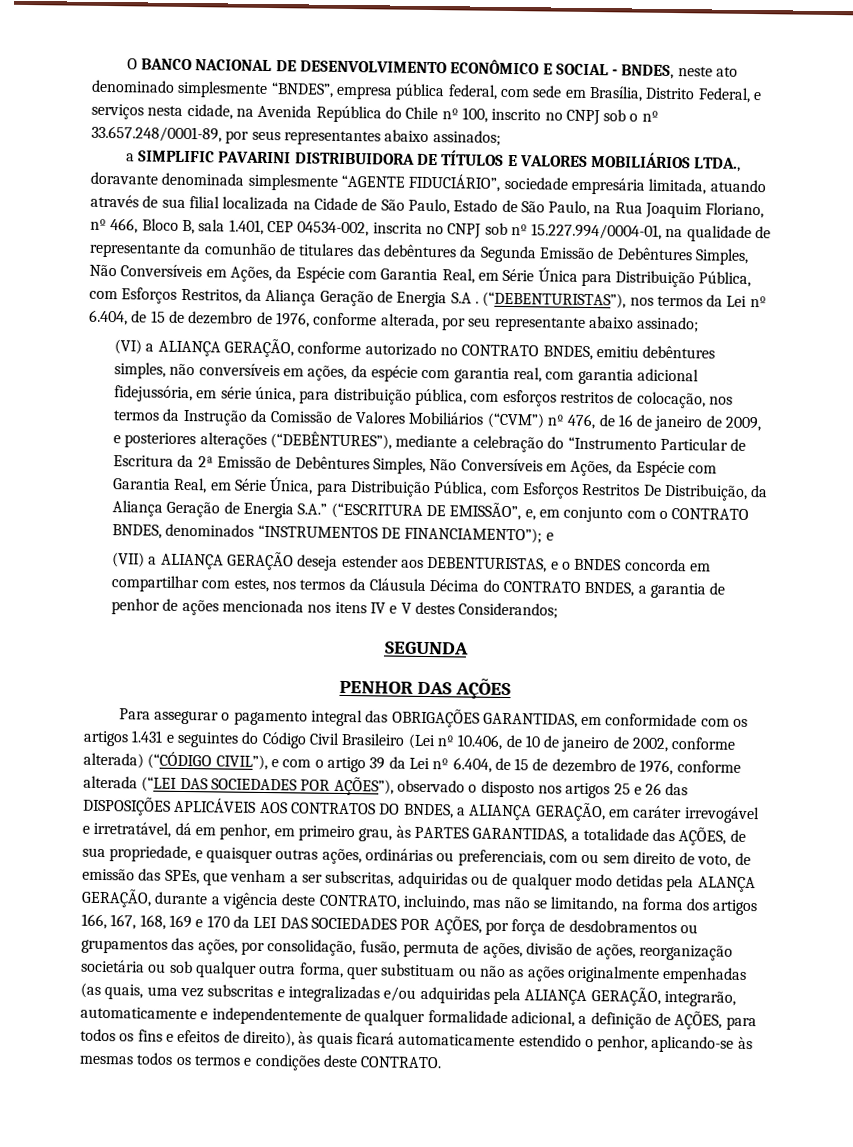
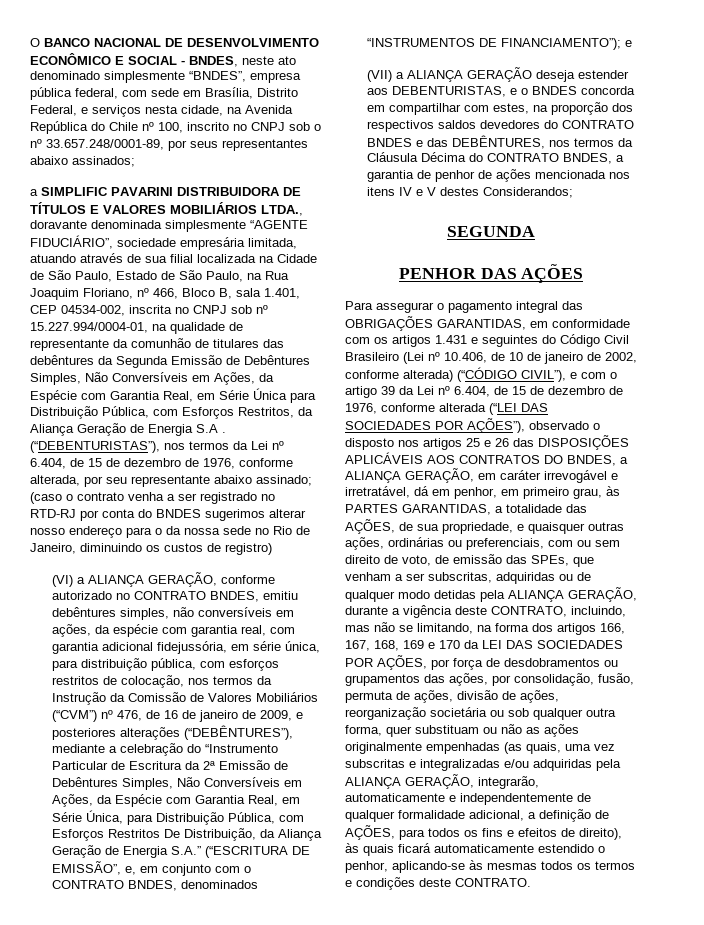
- (“DEBENTURISTAS”), nos termos da Lei nº 6.404, de 15 de dezembro de 1976, conforme alterada, por seu representante abaixo assinado;
+ (“DEBENTURISTAS”), nos termos da Lei nº 6.404, de 15 de dezembro de 1976, conforme alterada, por seu representante abaixo assinado; (caso o contrato venha a ser registrado no RTD-RJ por conta do BNDES sugerimos alterar nosso endereço para o da nossa sede no Rio de Janeiro, diminuindo os custos de registro)
- (VII) a ALIANÇA GERAÇÃO deseja estender aos DEBENTURISTAS, e o BNDES concorda em compartilhar com estes, nos termos da Cláusula Décima do CONTRATO BNDES, a garantia de penhor de ações mencionada nos itens IV e V destes Considerandos;
+ (VII) a ALIANÇA GERAÇÃO deseja estender aos DEBENTURISTAS, e o BNDES concorda em compartilhar com estes, na proporção dos respectivos saldos devedores do CONTRATO BNDES e das DEBÊNTURES, nos termos da Cláusula Décima do CONTRATO BNDES, a garantia de penhor de ações mencionada nos itens IV e V destes Considerandos;
- Para assegurar o pagamento integral das OBRIGAÇÕES GARANTIDAS, em conformidade com os artigos 1.431 e seguintes do Código Civil Brasileiro (Lei nº 10.406, de 10 de janeiro de 2002, conforme alterada) (“CÓDIGO CIVIL”), e com o artigo 39 da Lei nº 6.404, de 15 de dezembro de 1976, conforme alterada (“LEI DAS SOCIEDADES POR AÇÕES”), observado o disposto nos artigos 25 e 26 das DISPOSIÇÕES APLICÁVEIS AOS CONTRATOS DO BNDES, a ALIANÇA GERAÇÃO, em caráter irrevogável e irretratável, dá em penhor, em primeiro grau, às PARTES GARANTIDAS, a totalidade das AÇÕES, de sua propriedade, e quaisquer outras ações, ordinárias ou preferenciais, com ou sem direito de voto, de emissão das SPEs, que venham a ser subscritas, adquiridas ou de qualquer modo detidas pela ALANÇA GERAÇÃO, durante a vigência deste CONTRATO, incluindo, mas não se limitando, na forma dos artigos 166, 167, 168, 169 e 170 da LEI DAS SOCIEDADES POR AÇÕES, por força de desdobramentos ou grupamentos das ações, por consolidação, fusão, permuta de ações, divisão de ações, reorganização societária ou sob qualquer outra forma, quer substituam ou não as ações originalmente empenhadas (as quais, uma vez subscritas e integralizadas e/ou adquiridas pela ALIANÇA GERAÇÃO, integrarão, automaticamente e independentemente de qualquer formalidade adicional, a definição de AÇÕES, para todos os fins e efeitos de direito), às quais ficará automaticamente estendido o penhor, aplicando-se às mesmas todos os termos e condições deste CONTRATO.
+ Para assegurar o pagamento integral das OBRIGAÇÕES GARANTIDAS, em conformidade com os artigos 1.431 e seguintes do Código Civil Brasileiro (Lei nº 10.406, de 10 de janeiro de 2002, conforme alterada) (“CÓDIGO CIVIL”), e com o artigo 39 da Lei nº 6.404, de 15 de dezembro de 1976, conforme alterada (“LEI DAS SOCIEDADES POR AÇÕES”), observado o disposto nos artigos 25 e 26 das DISPOSIÇÕES APLICÁVEIS AOS CONTRATOS DO BNDES, a ALIANÇA GERAÇÃO, em caráter irrevogável e irretratável, dá em penhor, em primeiro grau, às PARTES GARANTIDAS, a totalidade das AÇÕES, de sua propriedade, e quaisquer outras ações, ordinárias ou preferenciais, com ou sem direito de voto, de emissão das SPEs, que venham a ser subscritas, adquiridas ou de qualquer modo detidas pela ALIANÇA GERAÇÃO, durante a vigência deste CONTRATO, incluindo, mas não se limitando, na forma dos artigos 166, 167, 168, 169 e 170 da LEI DAS SOCIEDADES POR AÇÕES, por força de desdobramentos ou grupamentos das ações, por consolidação, fusão, permuta de ações, divisão de ações, reorganização societária ou sob qualquer outra forma, quer substituam ou não as ações originalmente empenhadas (as quais, uma vez subscritas e integralizadas e/ou adquiridas pela ALIANÇA GERAÇÃO, integrarão, automaticamente e independentemente de qualquer formalidade adicional, a definição de AÇÕES, para todos os fins e efeitos de direito), às quais ficará automaticamente estendido o penhor, aplicando-se às mesmas todos os termos e condições deste CONTRATO.

